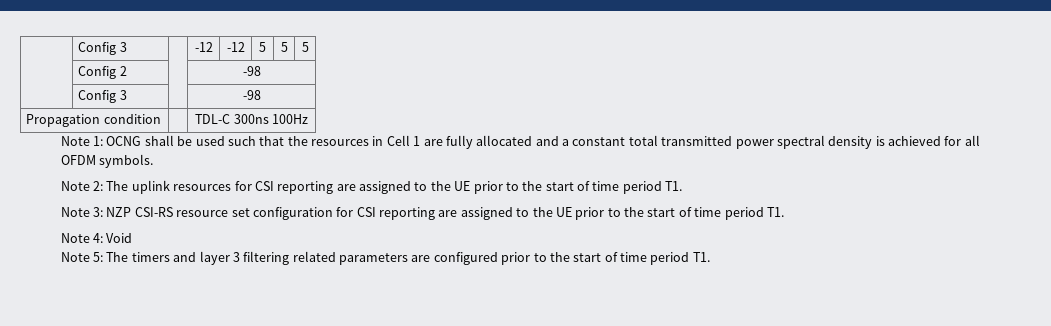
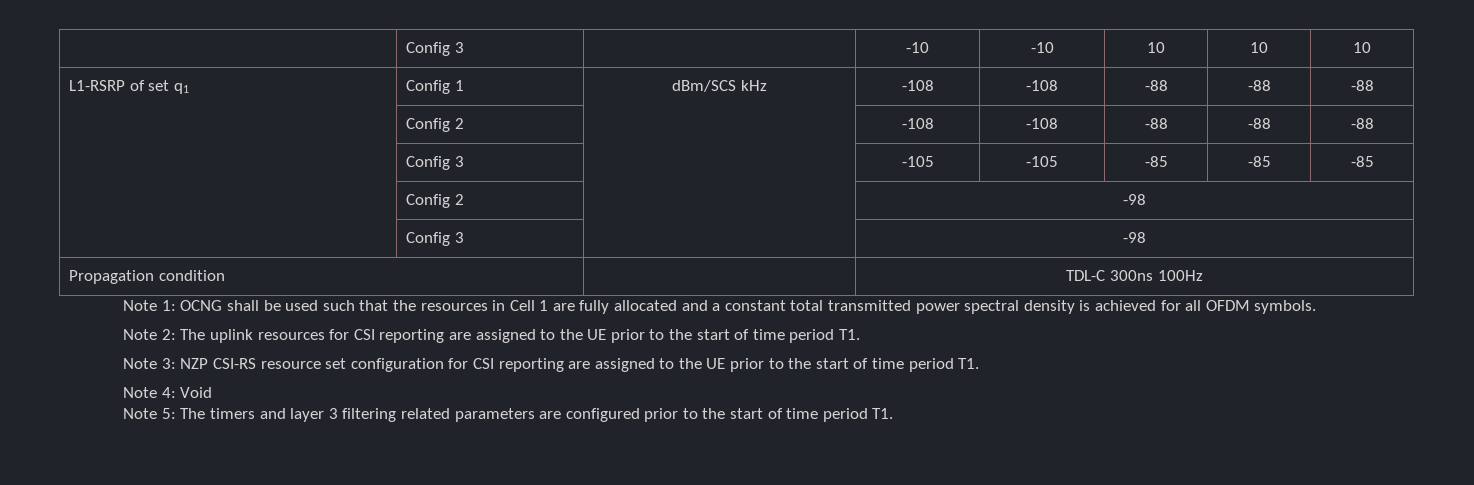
- | Config 3 | | -12 | -12 | 5 | 5 | 5
+ | Config 3 | | -10 | -10 | 10 | 10 | 10
+ L1-RSRP of set q1 | Config 1 | dBm/SCS kHz | -108 | -108 | -88 | -88 | -88
+ | Config 2 | | -108 | -108 | -88 | -88 | -88
+ | Config 3 | | -105 | -105 | -85 | -85 | -85

